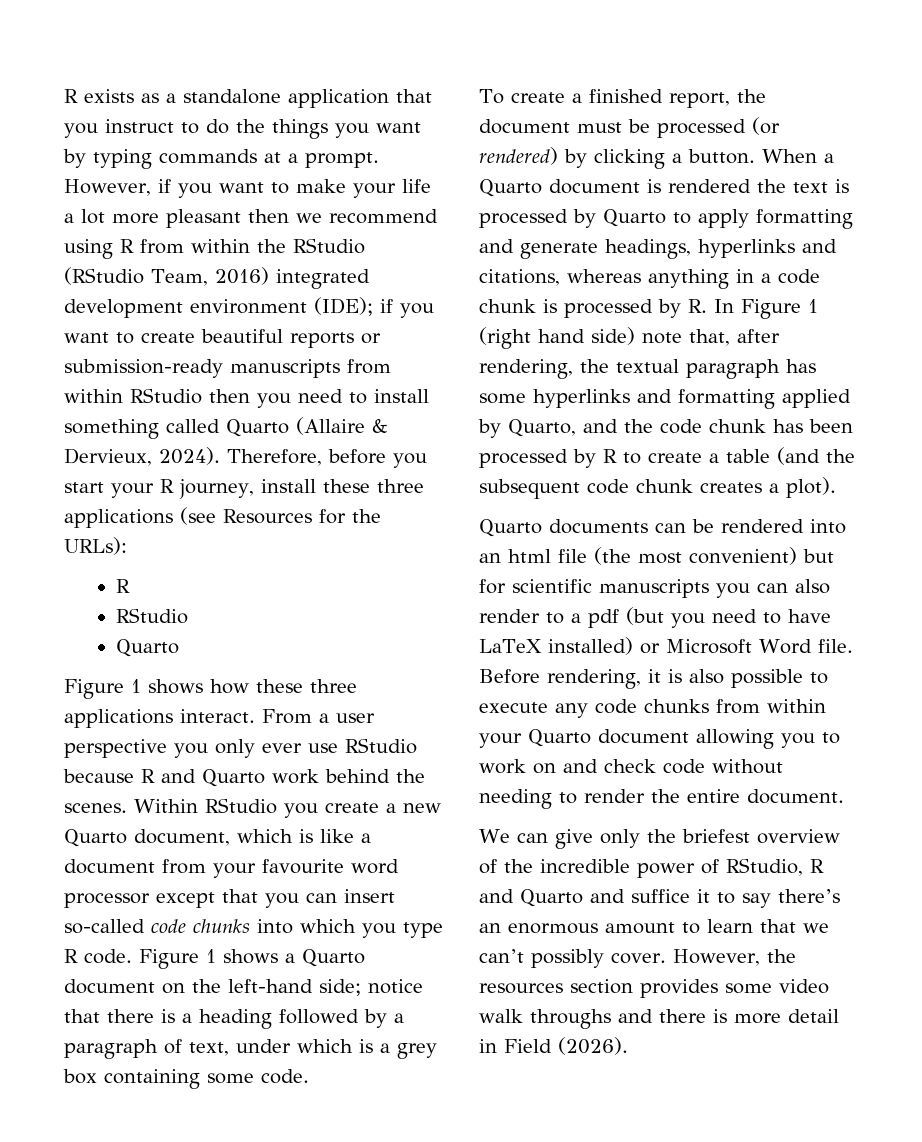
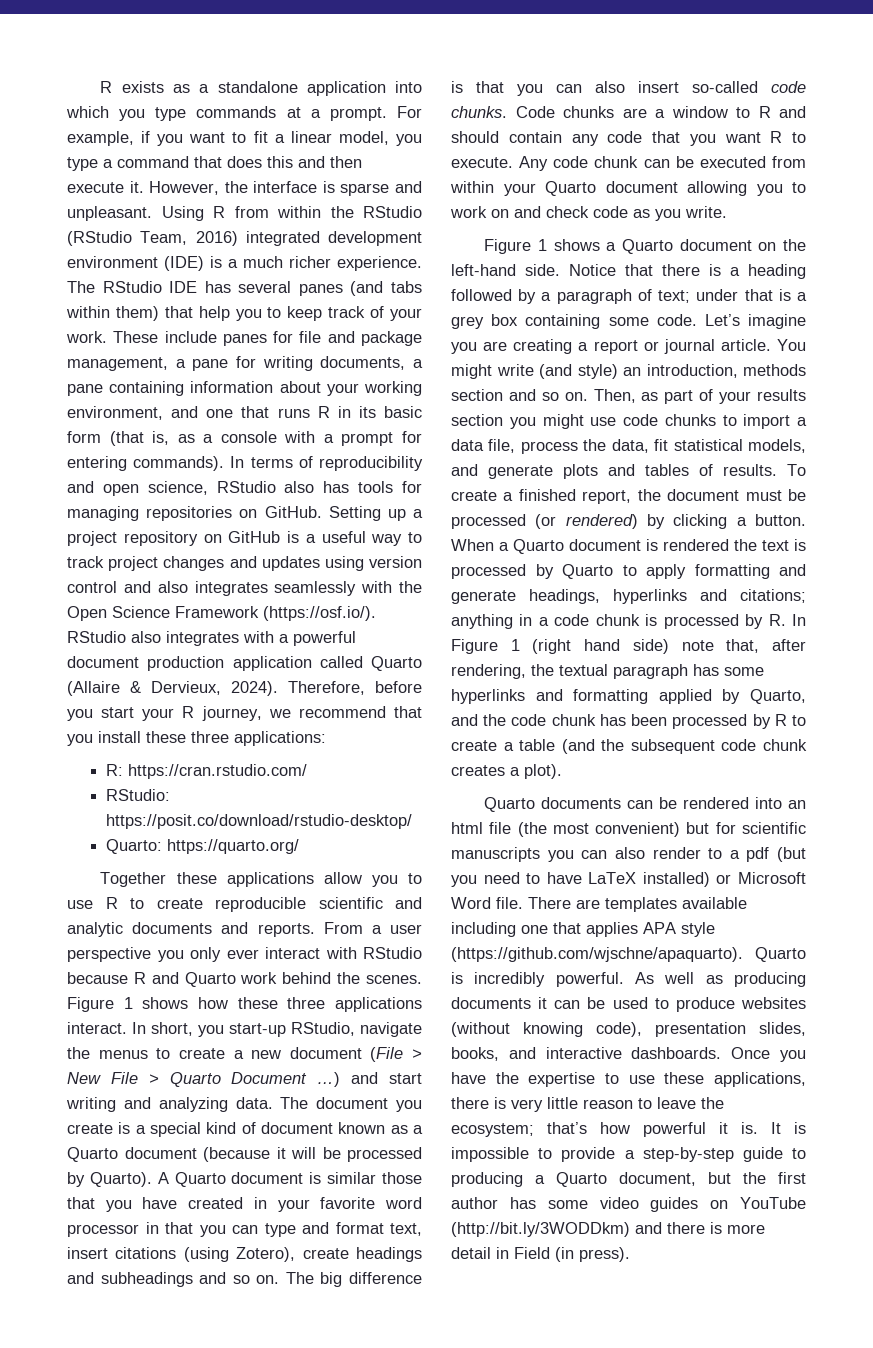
- R exists as a standalone application that you instruct to do the things you want by typing commands at a prompt.
+ R exists as a standalone application into which you type commands at a prompt.
- However, if you want to make your life a lot more pleasant then we recommend using R from within the RStudio (RStudio Team, 2016) integrated development environment (IDE); if you want to create beautiful reports or submission-ready manuscripts from within RStudio then you need to install something called Quarto (Allaire & Dervieux, 2024).
+ For example, if you want to fit a linear model, you type a command that does this and then execute it. However, the interface is sparse and unpleasant. Using R from within the RStudio (RStudio Team, 2016) integrated development environment (IDE) is a much richer experience. The RStudio IDE has several panes (and tabs within them) that help you to keep track of your work. These include panes for file and package management, a pane for writing documents, a pane containing information about your working environment, and one that runs R in its basic form (that is, as a console with a prompt for entering commands). In terms of reproducibility and open science, RStudio also has tools for managing repositories on GitHub. Setting up a project repository on GitHub is a useful way to track project changes and updates using version control and also integrates seamlessly with the Open Science Framework (https://osf.io/). RStudio also integrates with a powerful document production application called Quarto (Allaire & Dervieux, 2024).
- Therefore, before you start your R journey, install these three applications (see Resources for the URLs):
- R
- RStudio
- Quarto
- Figure 1 shows how these three applications interact.
+ Therefore, before you start your R journey, we recommend that you install these three applications:
+ R: https://cran.rstudio.com/
+ RStudio: https://posit.co/download/rstudio-desktop/
+ Quarto: https://quarto.org/
+ Together these applications allow you to use R to create reproducible scientific and analytic documents and reports.
- From a user perspective you only ever use RStudio because R and Quarto work behind the scenes.
+ From a user perspective you only ever interact with RStudio because R and Quarto work behind the scenes.
- Within RStudio you create a new Quarto document, which is like a document from your favourite word processor except that you can insert so-called code chunks into which you type R code. Figure 1 shows a Quarto document on the left-hand side; notice that there is a heading followed by a paragraph of text, under which is a grey box containing some code.
- To create a finished report, the document must be processed (or rendered) by clicking a button.
+ Figure 1 shows how these three applications interact. In short, you start-up RStudio, navigate the menus to create a new document (File > New File > Quarto Document …) and start writing and analyzing data. The document you create is a special kind of document known as a Quarto document (because it will be processed by Quarto). A Quarto document is similar those that you have created in your favorite word processor in that you can type and format text, insert citations (using Zotero), create headings and subheadings and so on. The big difference is that you can also insert so-called code chunks. Code chunks are a window to R and should contain any code that you want R to execute. Any code chunk can be executed from within your Quarto document allowing you to work on and check code as you write.
+ Figure 1 shows a Quarto document on the left-hand side. Notice that there is a heading followed by a paragraph of text; under that is a grey box containing some code. Let’s imagine you are creating a report or journal article. You might write (and style) an introduction, methods section and so on. Then, as part of your results section you might use code chunks to import a data file, process the data, fit statistical models, and generate plots and tables of results. To create a finished report, the document must be processed (or rendered) by clicking a button.
- When a Quarto document is rendered the text is processed by Quarto to apply formatting and generate headings, hyperlinks and citations, whereas anything in a code chunk is processed by R. In Figure 1 (right hand side) note that, after rendering, the textual paragraph has some hyperlinks and formatting applied by Quarto, and the code chunk has been processed by R to create a table (and the subsequent code chunk creates a plot).
+ When a Quarto document is rendered the text is processed by Quarto to apply formatting and generate headings, hyperlinks and citations; anything in a code chunk is processed by R. In Figure 1 (right hand side) note that, after rendering, the textual paragraph has some hyperlinks and formatting applied by Quarto, and the code chunk has been processed by R to create a table (and the subsequent code chunk creates a plot).
- Before rendering, it is also possible to execute any code chunks from within your Quarto document allowing you to work on and check code without needing to render the entire document.
- We can give only the briefest overview of the incredible power of RStudio, R and Quarto and suffice it to say there’s an enormous amount to learn that we can’t possibly cover. However, the resources section provides some video walk throughs and there is more detail in Field (2026).
+ There are templates available including one that applies APA style (https://github.com/wjschne/apaquarto). Quarto is incredibly powerful. As well as producing documents it can be used to produce websites (without knowing code), presentation slides, books, and interactive dashboards. Once you have the expertise to use these applications, there is very little reason to leave the ecosystem; that’s how powerful it is. It is impossible to provide a step-by-step guide to producing a Quarto document, but the first author has some video guides on YouTube (http://bit.ly/3WODDkm) and there is more detail in Field (in press).

